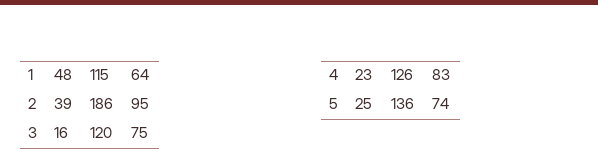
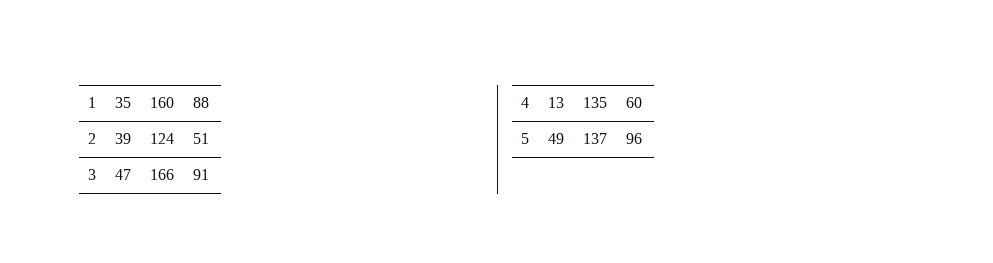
- 1 | 48 | 115 | 64
+ 1 | 35 | 160 | 88
- 2 | 39 | 186 | 95
+ 2 | 39 | 124 | 51
- 3 | 16 | 120 | 75
- 4 | 23 | 126 | 83
- 5 | 25 | 136 | 74
+ 3 | 47 | 166 | 91
+ 4 | 13 | 135 | 60
+ 5 | 49 | 137 | 96

